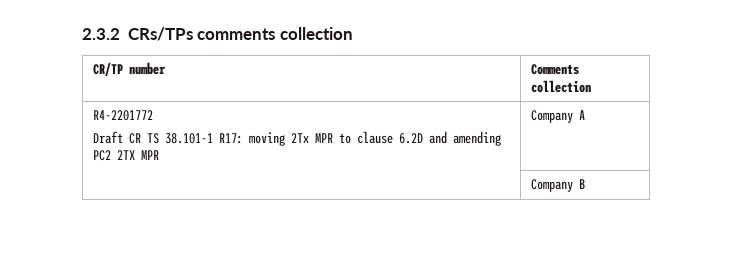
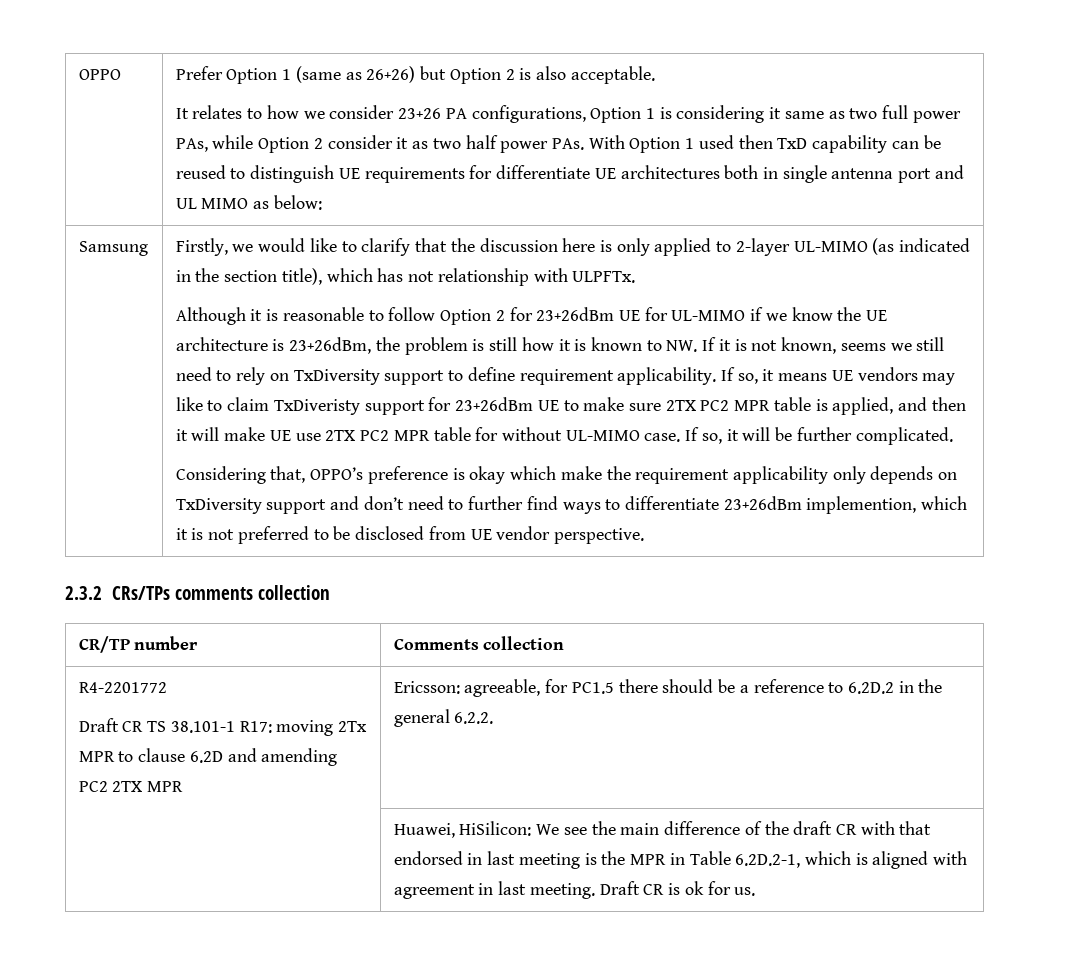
+ OPPO | Prefer Option 1 (same as 26+26) but Option 2 is also acceptable.
+ It relates to how we consider 23+26 PA configurations, Option 1 is considering it same as two full power PAs, while Option 2 consider it as two half power PAs. With Option 1 used then TxD capability can be reused to distinguish UE requirements for differentiate UE architectures both in single antenna port and UL MIMO as below:
+ Samsung | Firstly, we would like to clarify that the discussion here is only applied to 2-layer UL-MIMO (as indicated in the section title), which has not relationship with ULPFTx.
+ Although it is reasonable to follow Option 2 for 23+26dBm UE for UL-MIMO if we know the UE architecture is 23+26dBm, the problem is still how it is known to NW. If it is not known, seems we still need to rely on TxDiversity support to define requirement applicability. If so, it means UE vendors may like to claim TxDiveristy support for 23+26dBm UE to make sure 2TX PC2 MPR table is applied, and then it will make UE use 2TX PC2 MPR table for without UL-MIMO case. If so, it will be further complicated.
+ Considering that, OPPO’s preference is okay which make the requirement applicability only depends on TxDiversity support and don’t need to further find ways to differentiate 23+26dBm implemention, which it is not preferred to be disclosed from UE vendor perspective.
  R4-2201772
- Draft CR TS 38.101-1 R17: moving 2Tx MPR to clause 6.2D and amending PC2 2TX MPR | Company A
- | Company B
+ Draft CR TS 38.101-1 R17: moving 2Tx MPR to clause 6.2D and amending PC2 2TX MPR | Ericsson: agreeable, for PC1.5 there should be a reference to 6.2D.2 in the general 6.2.2.
+ | Huawei, HiSilicon: We see the main difference of the draft CR with that endorsed in last meeting is the MPR in Table 6.2D.2-1, which is aligned with agreement in last meeting. Draft CR is ok for us.

